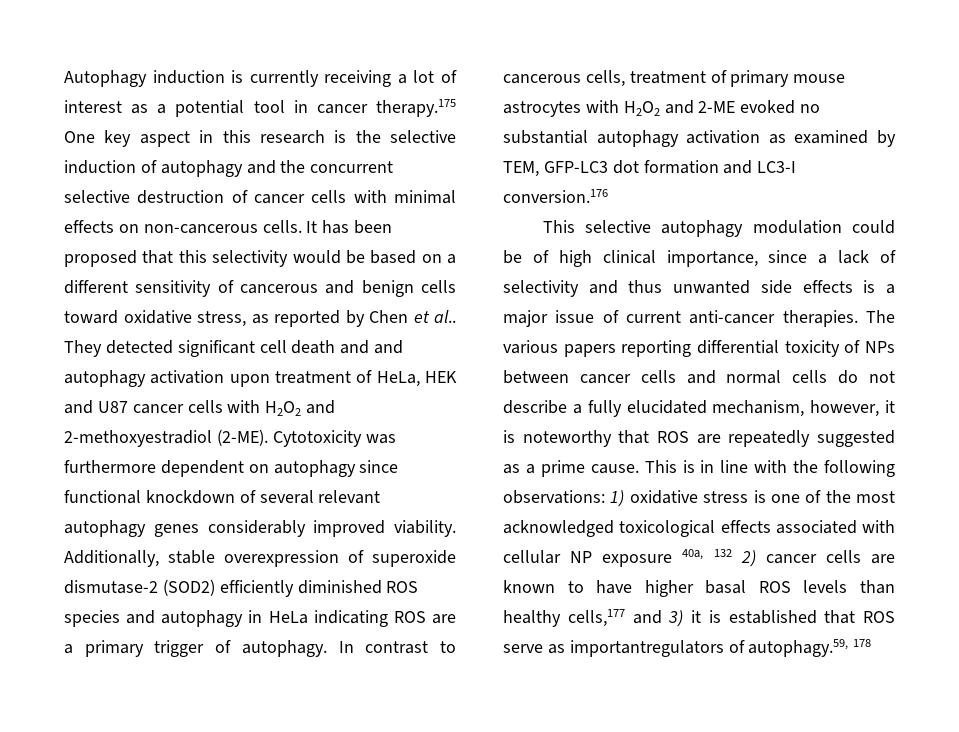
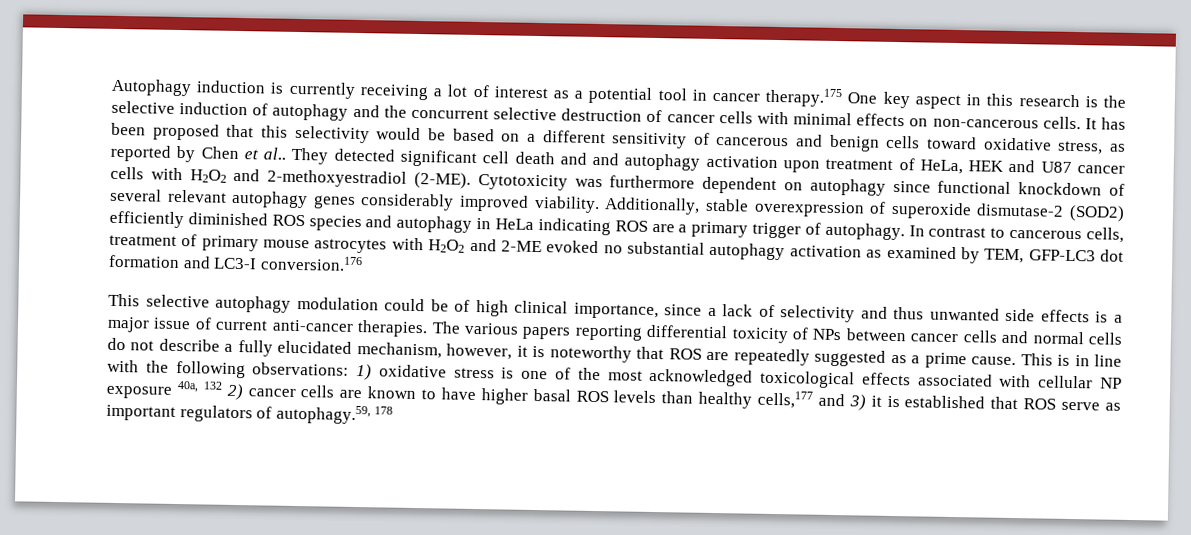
- This is in line with the following observations: 1) oxidative stress is one of the most acknowledged toxicological effects associated with cellular NP exposure 40a, 132 2) cancer cells are known to have higher basal ROS levels than healthy cells,177 and 3) it is established that ROS serve as importantregulators of autophagy.59, 178
+ This is in line with the following observations: 1) oxidative stress is one of the most acknowledged toxicological effects associated with cellular NP exposure 40a, 132 2) cancer cells are known to have higher basal ROS levels than healthy cells,177 and 3) it is established that ROS serve as important regulators of autophagy.59, 178

